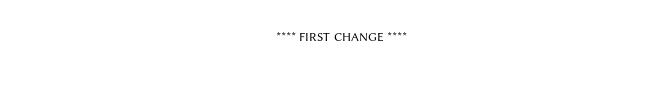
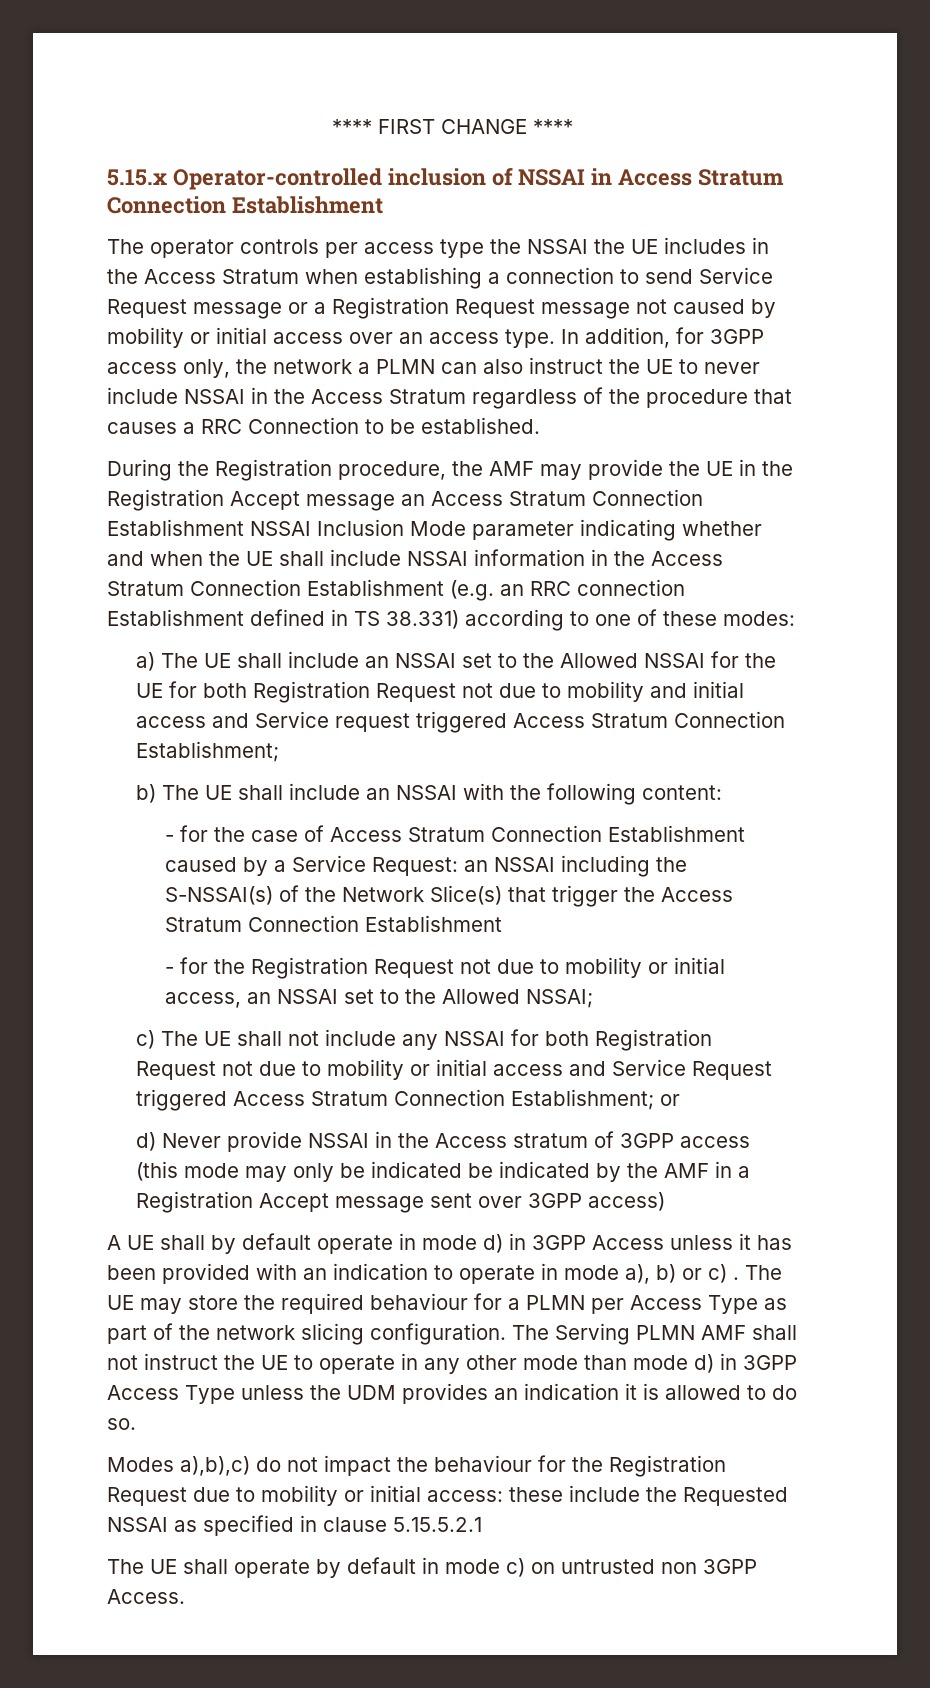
+ 5.15.x Operator-controlled inclusion of NSSAI in Access Stratum Connection Establishment
+ The operator controls per access type the NSSAI the UE includes in the Access Stratum when establishing a connection to send Service Request message or a Registration Request message not caused by mobility or initial access over an access type. In addition, for 3GPP access only, the network a PLMN can also instruct the UE to never include NSSAI in the Access Stratum regardless of the procedure that causes a RRC Connection to be established.
+ During the Registration procedure, the AMF may provide the UE in the Registration Accept message an Access Stratum Connection Establishment NSSAI Inclusion Mode parameter indicating whether and when the UE shall include NSSAI information in the Access Stratum Connection Establishment (e.g. an RRC connection Establishment defined in TS 38.331) according to one of these modes:
+ a) The UE shall include an NSSAI set to the Allowed NSSAI for the UE for both Registration Request not due to mobility and initial access and Service request triggered Access Stratum Connection Establishment;
+ b) The UE shall include an NSSAI with the following content:
+ - for the case of Access Stratum Connection Establishment caused by a Service Request: an NSSAI including the S-NSSAI(s) of the Network Slice(s) that trigger the Access Stratum Connection Establishment
+ - for the Registration Request not due to mobility or initial access, an NSSAI set to the Allowed NSSAI;
+ c) The UE shall not include any NSSAI for both Registration Request not due to mobility or initial access and Service Request triggered Access Stratum Connection Establishment; or
+ d) Never provide NSSAI in the Access stratum of 3GPP access (this mode may only be indicated be indicated by the AMF in a Registration Accept message sent over 3GPP access)
+ A UE shall by default operate in mode d) in 3GPP Access unless it has been provided with an indication to operate in mode a), b) or c) . The UE may store the required behaviour for a PLMN per Access Type as part of the network slicing configuration. The Serving PLMN AMF shall not instruct the UE to operate in any other mode than mode d) in 3GPP Access Type unless the UDM provides an indication it is allowed to do so.
+ Modes a),b),c) do not impact the behaviour for the Registration Request due to mobility or initial access: these include the Requested NSSAI as specified in clause 5.15.5.2.1
+ The UE shall operate by default in mode c) on untrusted non 3GPP Access.

